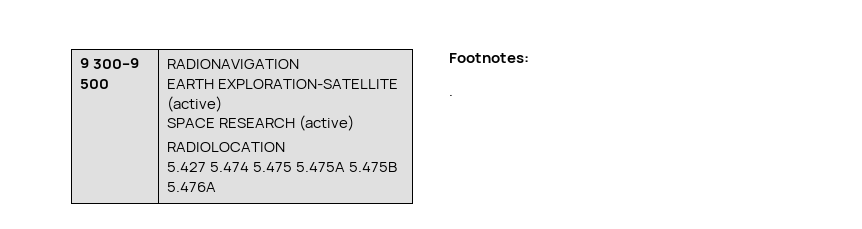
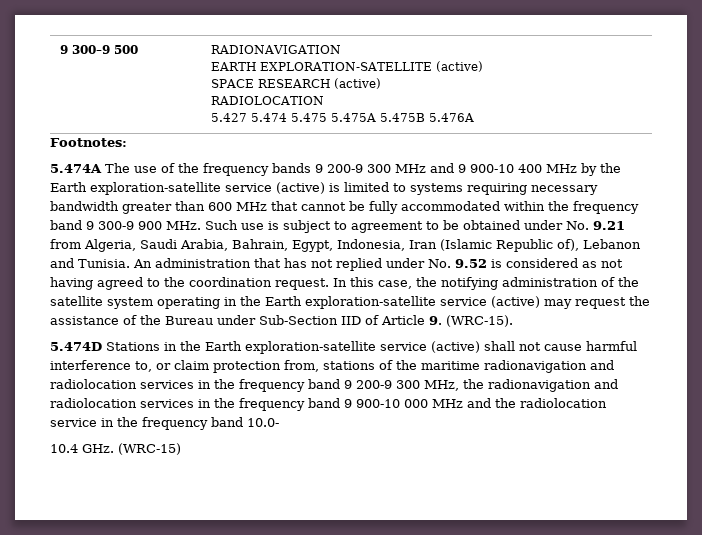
- .
+ 5.474A The use of the frequency bands 9 200-9 300 MHz and 9 900-10 400 MHz by the Earth exploration-satellite service (active) is limited to systems requiring necessary bandwidth greater than 600 MHz that cannot be fully accommodated within the frequency band 9 300-9 900 MHz. Such use is subject to agreement to be obtained under No. 9.21 from Algeria, Saudi Arabia, Bahrain, Egypt, Indonesia, Iran (Islamic Republic of), Lebanon and Tunisia. An administration that has not replied under No. 9.52 is considered as not having agreed to the coordination request. In this case, the notifying administration of the satellite system operating in the Earth exploration-satellite service (active) may request the assistance of the Bureau under Sub-Section IID of Article 9. (WRC-15).
+ 5.474D Stations in the Earth exploration-satellite service (active) shall not cause harmful interference to, or claim protection from, stations of the maritime radionavigation and radiolocation services in the frequency band 9 200-9 300 MHz, the radionavigation and radiolocation services in the frequency band 9 900-10 000 MHz and the radiolocation service in the frequency band 10.0-
+ 10.4 GHz. (WRC-15)

